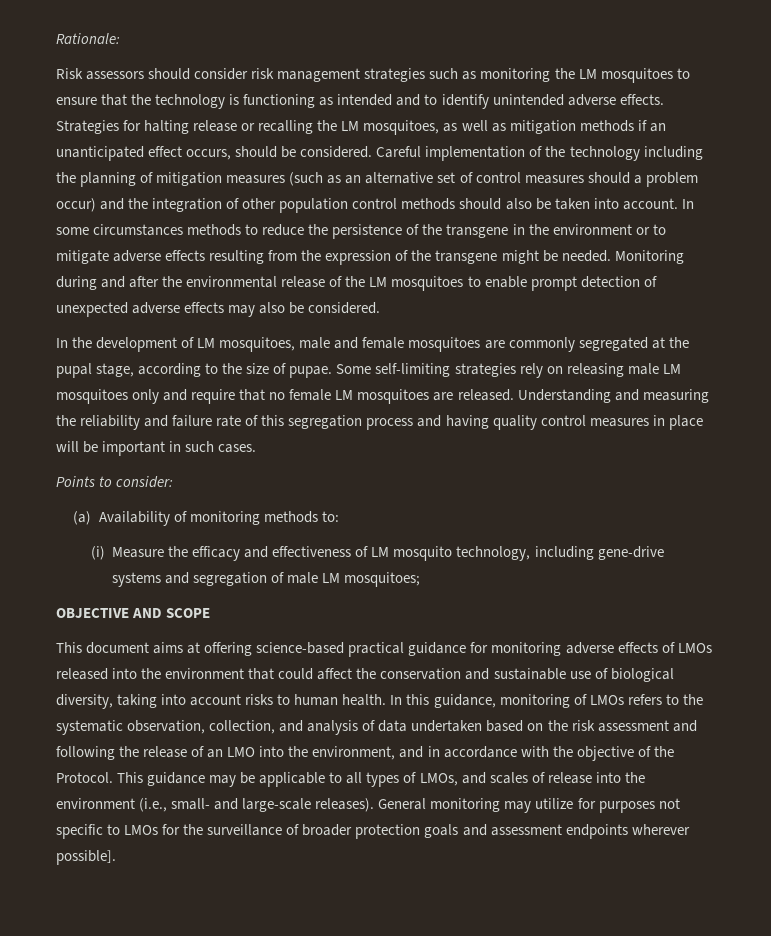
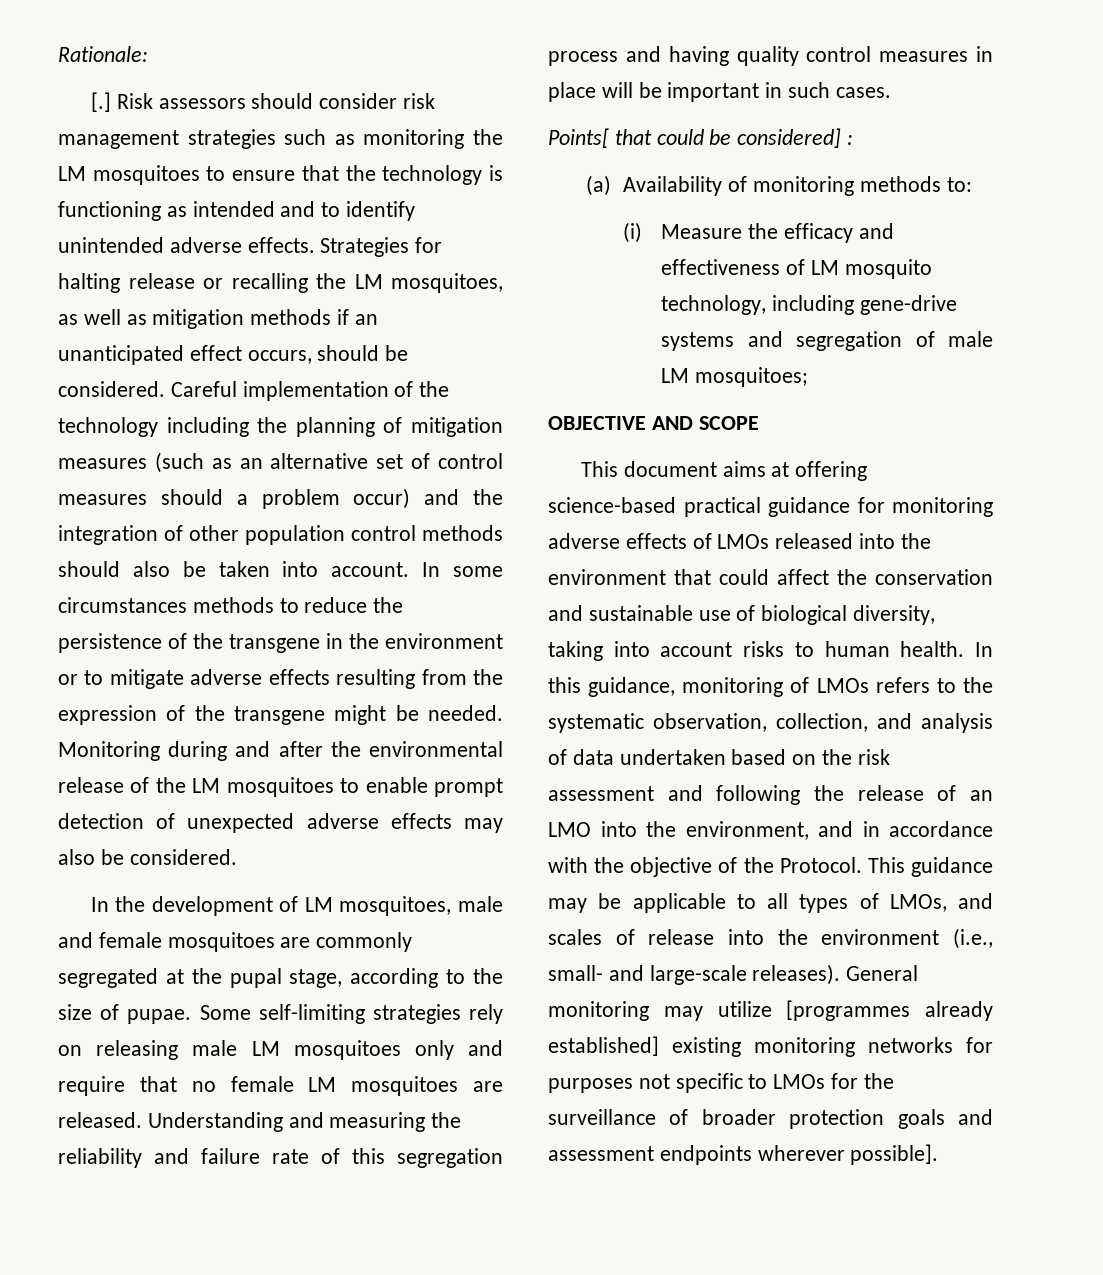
+ [.]
- Points to consider:
+ Points[ that could be considered] :
- General monitoring may utilize for purposes not specific to LMOs for the surveillance of broader protection goals and assessment endpoints wherever possible].
+ General monitoring may utilize [programmes already established] existing monitoring networks for purposes not specific to LMOs for the surveillance of broader protection goals and assessment endpoints wherever possible].

